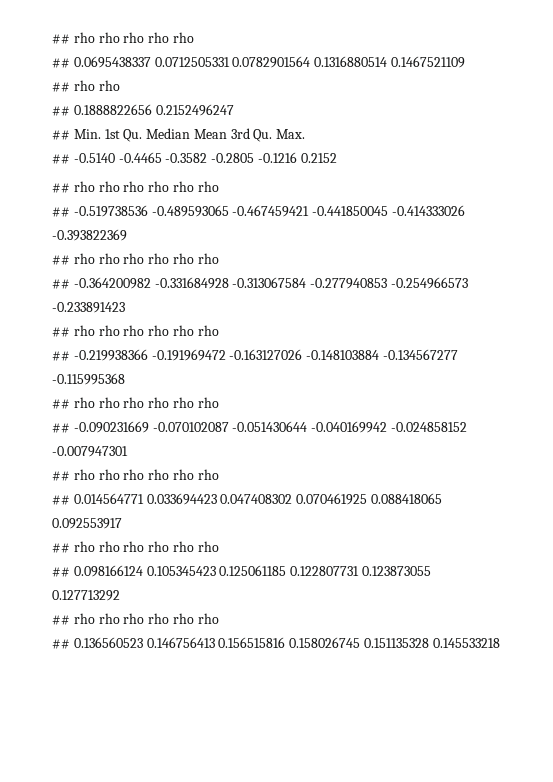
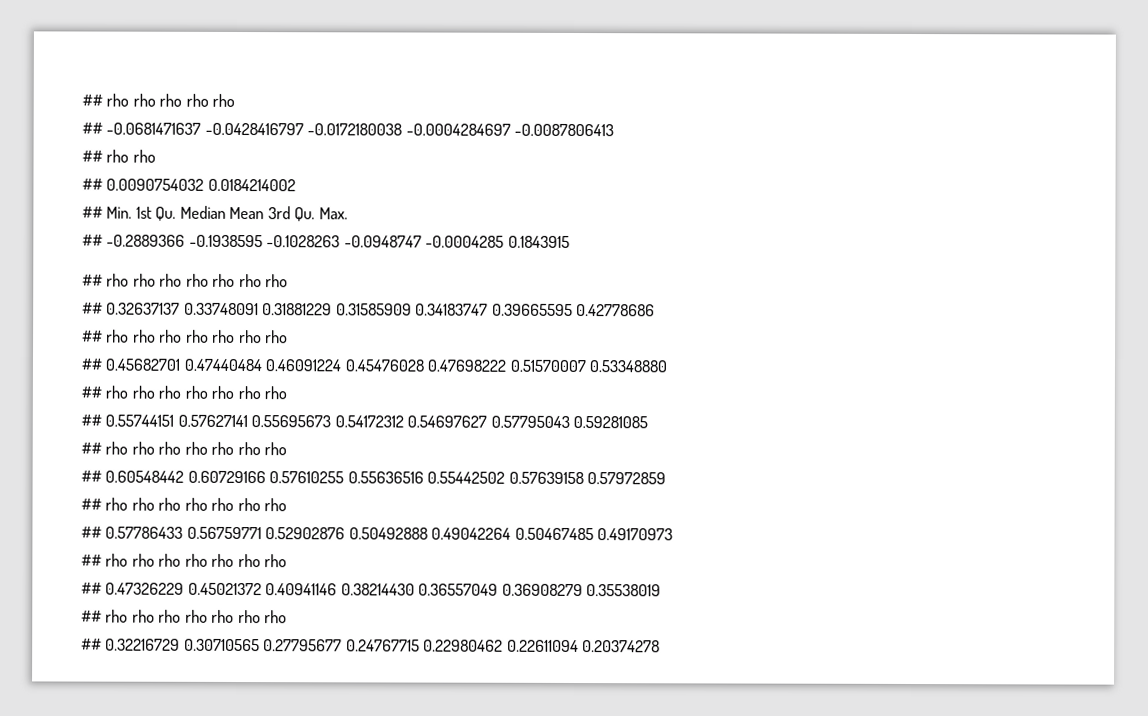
- ## 0.0695438337 0.0712505331 0.0782901564 0.1316880514 0.1467521109
+ ## -0.0681471637 -0.0428416797 -0.0172180038 -0.0004284697 -0.0087806413
- ## 0.1888822656 0.2152496247
+ ## 0.0090754032 0.0184214002
- ## -0.5140 -0.4465 -0.3582 -0.2805 -0.1216 0.2152
- ## rho rho rho rho rho rho
- ## -0.519738536 -0.489593065 -0.467459421 -0.441850045 -0.414333026 -0.393822369
- ## rho rho rho rho rho rho
- ## -0.364200982 -0.331684928 -0.313067584 -0.277940853 -0.254966573 -0.233891423
- ## rho rho rho rho rho rho
- ## -0.219938366 -0.191969472 -0.163127026 -0.148103884 -0.134567277 -0.115995368
- ## rho rho rho rho rho rho
- ## -0.090231669 -0.070102087 -0.051430644 -0.040169942 -0.024858152 -0.007947301
- ## rho rho rho rho rho rho
- ## 0.014564771 0.033694423 0.047408302 0.070461925 0.088418065 0.092553917
- ## rho rho rho rho rho rho
- ## 0.098166124 0.105345423 0.125061185 0.122807731 0.123873055 0.127713292
- ## rho rho rho rho rho rho
- ## 0.136560523 0.146756413 0.156515816 0.158026745 0.151135328 0.145533218
+ ## -0.2889366 -0.1938595 -0.1028263 -0.0948747 -0.0004285 0.1843915
+ ## rho rho rho rho rho rho rho
+ ## 0.32637137 0.33748091 0.31881229 0.31585909 0.34183747 0.39665595 0.42778686
+ ## rho rho rho rho rho rho rho
+ ## 0.45682701 0.47440484 0.46091224 0.45476028 0.47698222 0.51570007 0.53348880
+ ## rho rho rho rho rho rho rho
+ ## 0.55744151 0.57627141 0.55695673 0.54172312 0.54697627 0.57795043 0.59281085
+ ## rho rho rho rho rho rho rho
+ ## 0.60548442 0.60729166 0.57610255 0.55636516 0.55442502 0.57639158 0.57972859
+ ## rho rho rho rho rho rho rho
+ ## 0.57786433 0.56759771 0.52902876 0.50492888 0.49042264 0.50467485 0.49170973
+ ## rho rho rho rho rho rho rho
+ ## 0.47326229 0.45021372 0.40941146 0.38214430 0.36557049 0.36908279 0.35538019
+ ## rho rho rho rho rho rho rho
+ ## 0.32216729 0.30710565 0.27795677 0.24767715 0.22980462 0.22611094 0.20374278

